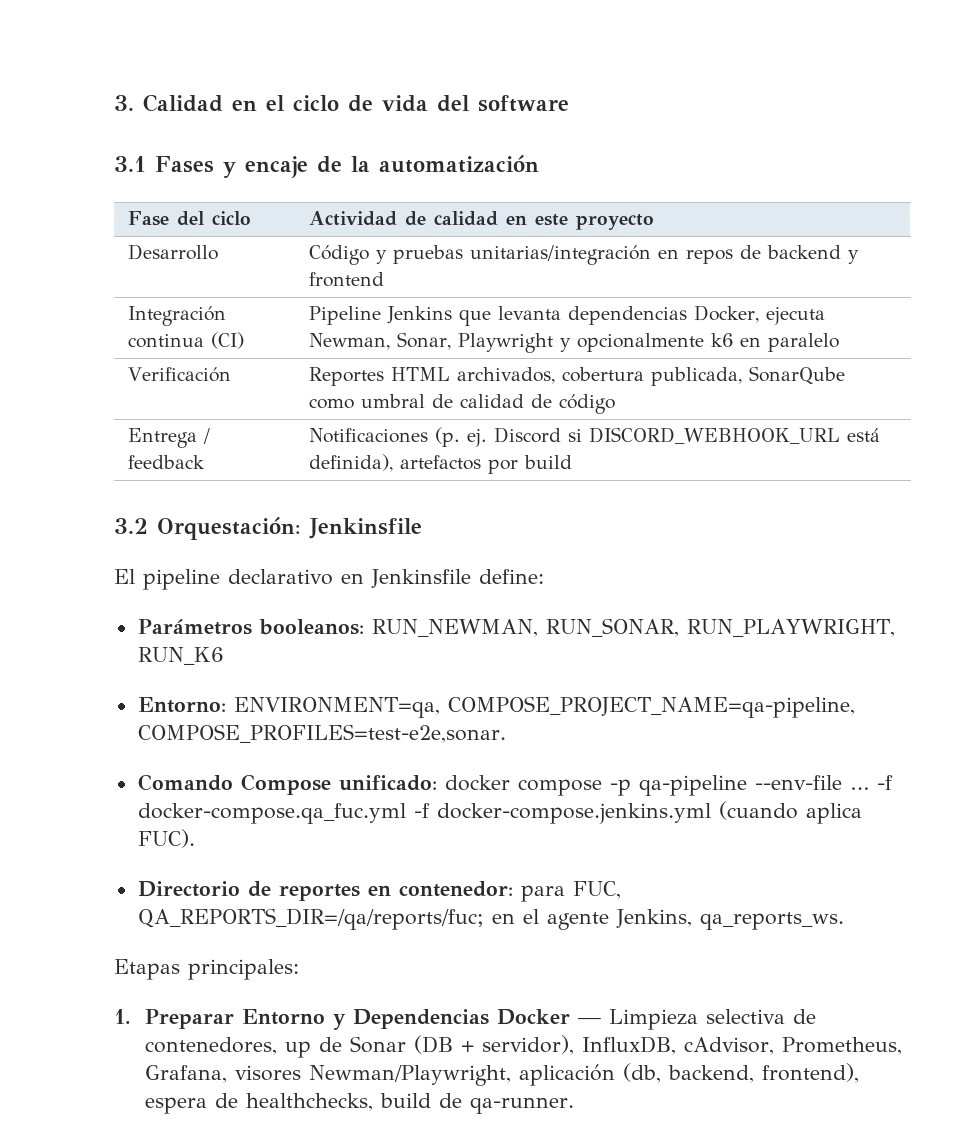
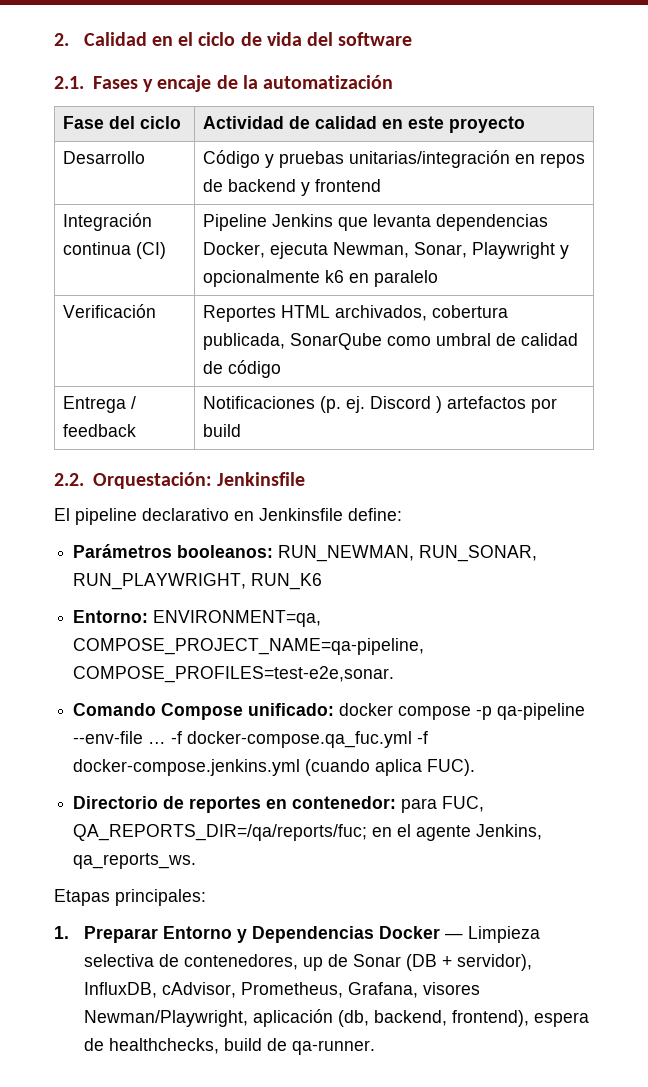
- 3. Calidad en el ciclo de vida del software
+ 2. Calidad en el ciclo de vida del software
- 3.1 Fases y encaje de la automatización
+ 2.1. Fases y encaje de la automatización
- Entrega / feedback | Notificaciones (p. ej. Discord si DISCORD_WEBHOOK_URL está definida), artefactos por build
+ Entrega / feedback | Notificaciones (p. ej. Discord ) artefactos por build
- 3.2 Orquestación: Jenkinsfile
+ 2.2. Orquestación: Jenkinsfile

